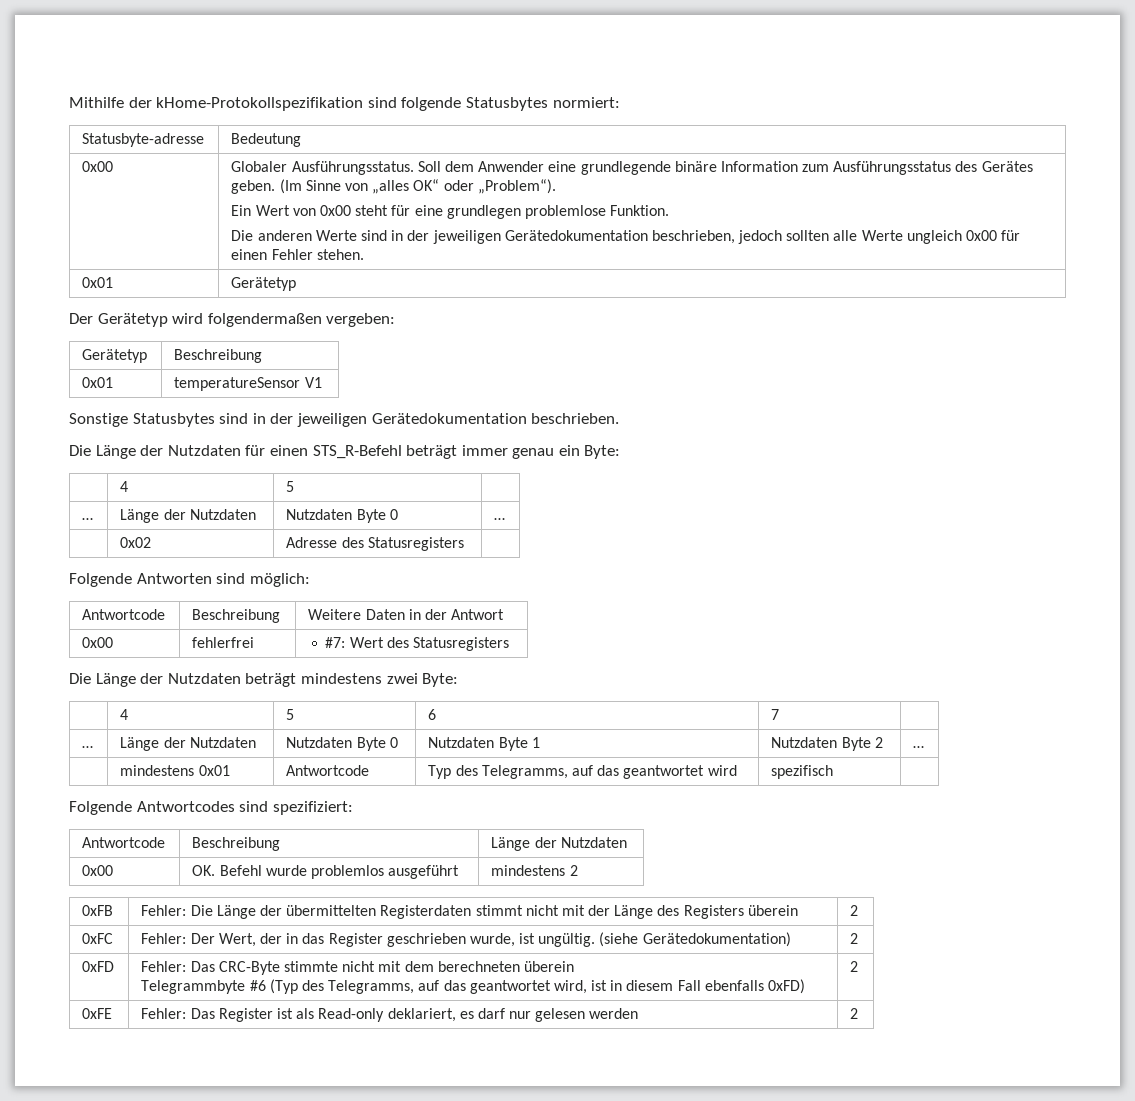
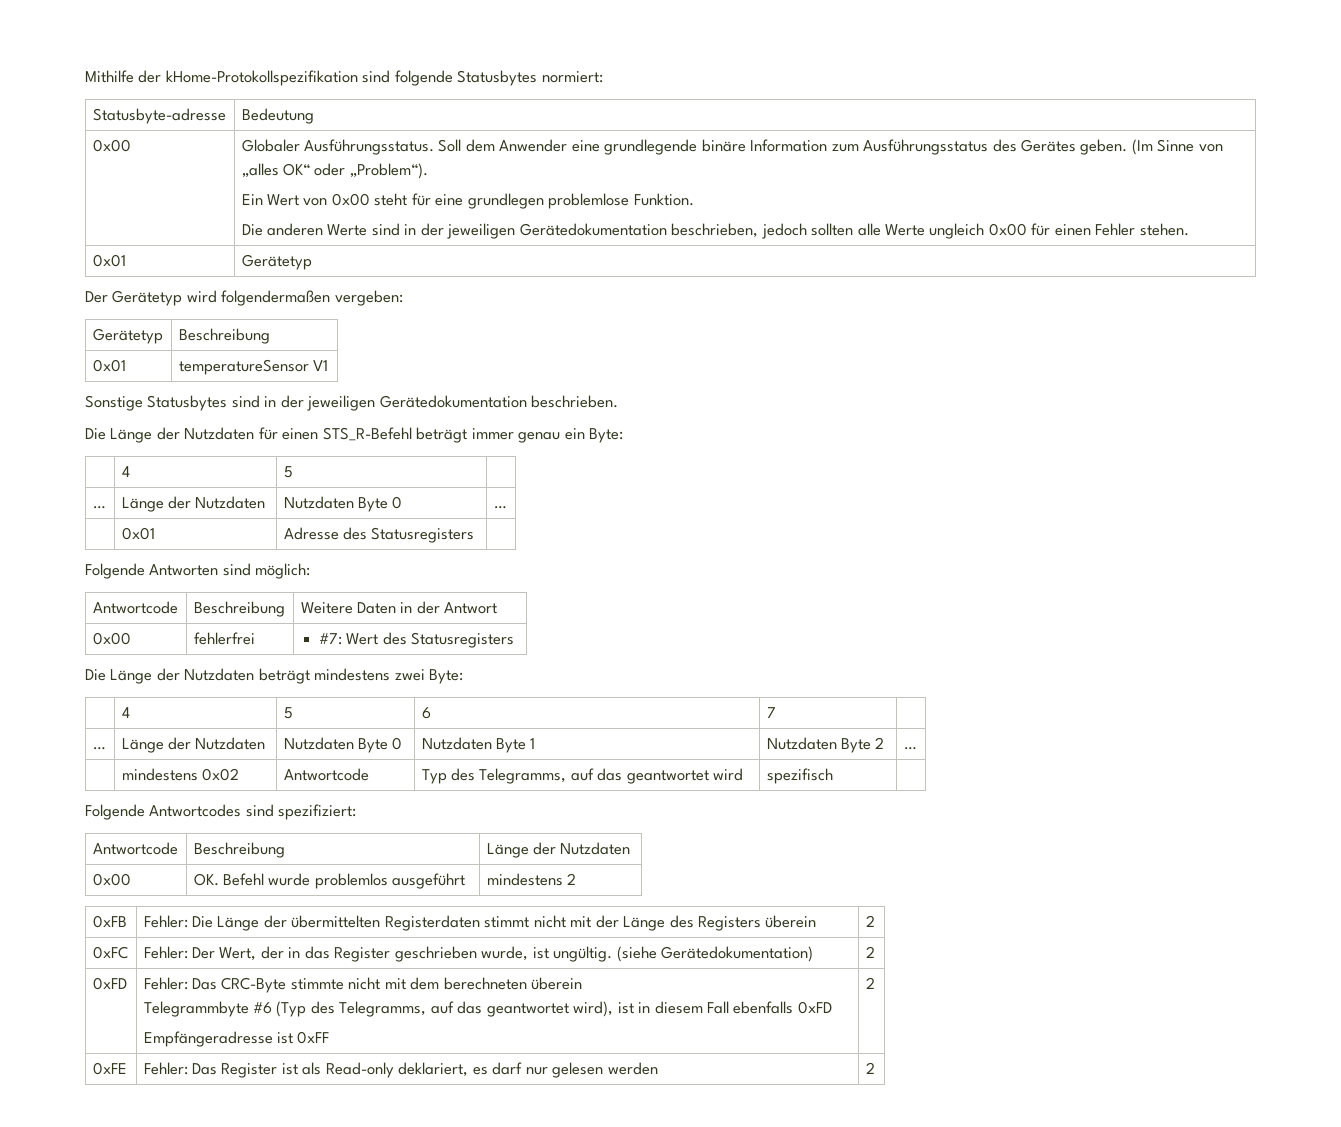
- | 0x02 | Adresse des Statusregisters |
+ | 0x01 | Adresse des Statusregisters |
- | mindestens 0x01 | Antwortcode | Typ des Telegramms, auf das geantwortet wird | spezifisch |
+ | mindestens 0x02 | Antwortcode | Typ des Telegramms, auf das geantwortet wird | spezifisch |
  0xFD | Fehler: Das CRC-Byte stimmte nicht mit dem berechneten überein
- Telegrammbyte #6 (Typ des Telegramms, auf das geantwortet wird, ist in diesem Fall ebenfalls 0xFD) | 2
+ Telegrammbyte #6 (Typ des Telegramms, auf das geantwortet wird), ist in diesem Fall ebenfalls 0xFD
+ Empfängeradresse ist 0xFF | 2

